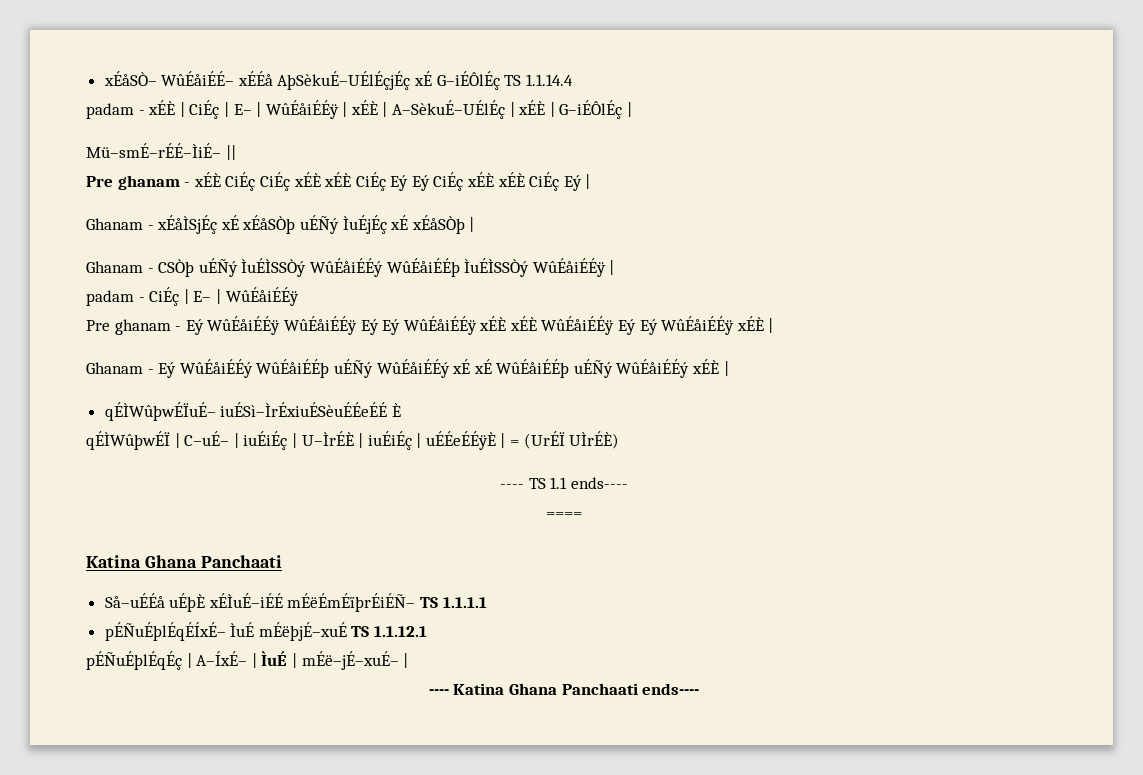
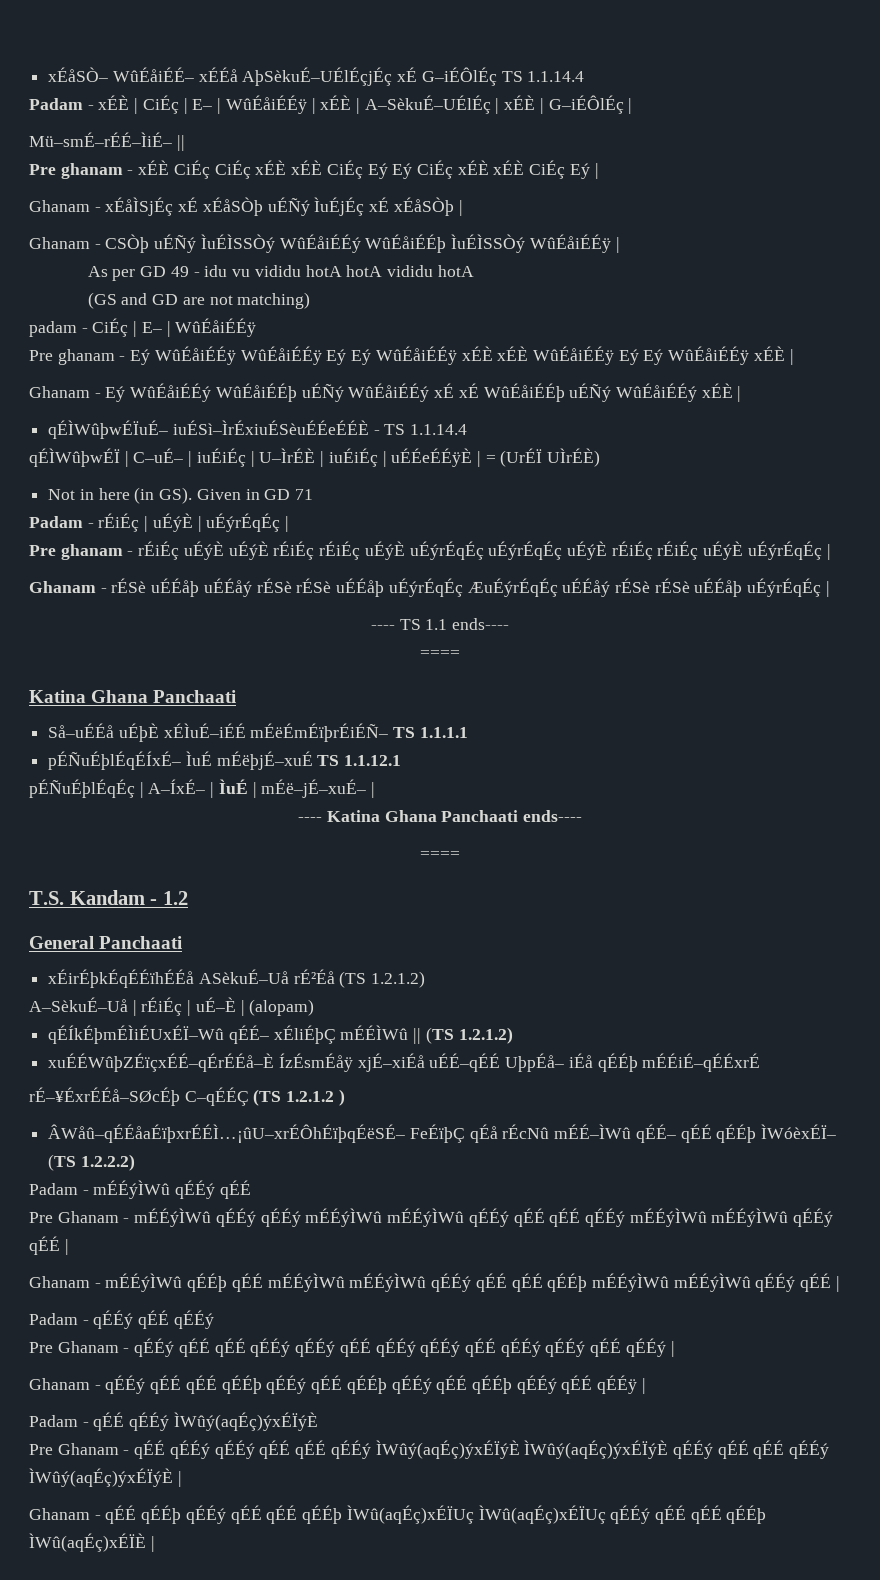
- padam - xÉÈ | CiÉç | E– | WûÉåiÉÉÿ | xÉÈ | A–SèkuÉ–UÉlÉç | xÉÈ | G–iÉÔlÉç |
+ Padam - xÉÈ | CiÉç | E– | WûÉåiÉÉÿ | xÉÈ | A–SèkuÉ–UÉlÉç | xÉÈ | G–iÉÔlÉç |
+ As per GD 49 - idu vu vididu hotA hotA vididu hotA
+ (GS and GD are not matching)
- qÉÌWûþwÉÏuÉ– iuÉSì–ÌrÉxiuÉSèuÉÉeÉÉ È
+ qÉÌWûþwÉÏuÉ– iuÉSì–ÌrÉxiuÉSèuÉÉeÉÉÈ - TS 1.1.14.4
+ Not in here (in GS). Given in GD 71
+ Padam - rÉiÉç | uÉýÈ | uÉýrÉqÉç |
+ Pre ghanam - rÉiÉç uÉýÈ uÉýÈ rÉiÉç rÉiÉç uÉýÈ uÉýrÉqÉç uÉýrÉqÉç uÉýÈ rÉiÉç rÉiÉç uÉýÈ uÉýrÉqÉç |
+ Ghanam - rÉSè uÉÉåþ uÉÉåý rÉSè rÉSè uÉÉåþ uÉýrÉqÉç ÆuÉýrÉqÉç uÉÉåý rÉSè rÉSè uÉÉåþ uÉýrÉqÉç |
  ---- Katina Ghana Panchaati ends----
+ ====
+ T.S. Kandam - 1.2
+ General Panchaati
+ xÉirÉþkÉqÉÉïhÉÉå ASèkuÉ–Uå rÉ²Éå (TS 1.2.1.2)
+ A–SèkuÉ–Uå | rÉiÉç | uÉ–È | (alopam)
+ qÉÍkÉþmÉÌiÉUxÉÏ–Wû qÉÉ– xÉliÉþÇ mÉÉÌWû || (TS 1.2.1.2)
+ xuÉÉWûþZÉïçxÉÉ–qÉrÉÉå–È ÍzÉsmÉåÿ xjÉ–xiÉå uÉÉ–qÉÉ UþpÉå– iÉå qÉÉþ mÉÉiÉ–qÉÉxrÉ
+ rÉ–¥ÉxrÉÉå–SØcÉþ C–qÉÉÇ (TS 1.2.1.2 )
+ ÂWåû–qÉÉåaÉïþxrÉÉÌ…¡ûU–xrÉÔhÉïþqÉëSÉ– FeÉïþÇ qÉå rÉcNû mÉÉ–ÌWû qÉÉ– qÉÉ qÉÉþ ÌWóèxÉÏ– (TS 1.2.2.2)
+ Padam - mÉÉýÌWû qÉÉý qÉÉ
+ Pre Ghanam - mÉÉýÌWû qÉÉý qÉÉý mÉÉýÌWû mÉÉýÌWû qÉÉý qÉÉ qÉÉ qÉÉý mÉÉýÌWû mÉÉýÌWû qÉÉý qÉÉ |
+ Ghanam - mÉÉýÌWû qÉÉþ qÉÉ mÉÉýÌWû mÉÉýÌWû qÉÉý qÉÉ qÉÉ qÉÉþ mÉÉýÌWû mÉÉýÌWû qÉÉý qÉÉ |
+ Padam - qÉÉý qÉÉ qÉÉý
+ Pre Ghanam - qÉÉý qÉÉ qÉÉ qÉÉý qÉÉý qÉÉ qÉÉý qÉÉý qÉÉ qÉÉý qÉÉý qÉÉ qÉÉý |
+ Ghanam - qÉÉý qÉÉ qÉÉ qÉÉþ qÉÉý qÉÉ qÉÉþ qÉÉý qÉÉ qÉÉþ qÉÉý qÉÉ qÉÉÿ |
+ Padam - qÉÉ qÉÉý ÌWûý(aqÉç)ýxÉÏýÈ
+ Pre Ghanam - qÉÉ qÉÉý qÉÉý qÉÉ qÉÉ qÉÉý ÌWûý(aqÉç)ýxÉÏýÈ ÌWûý(aqÉç)ýxÉÏýÈ qÉÉý qÉÉ qÉÉ qÉÉý ÌWûý(aqÉç)ýxÉÏýÈ |
+ Ghanam - qÉÉ qÉÉþ qÉÉý qÉÉ qÉÉ qÉÉþ ÌWû(aqÉç)xÉÏUç ÌWû(aqÉç)xÉÏUç qÉÉý qÉÉ qÉÉ qÉÉþ ÌWû(aqÉç)xÉÏÈ |

